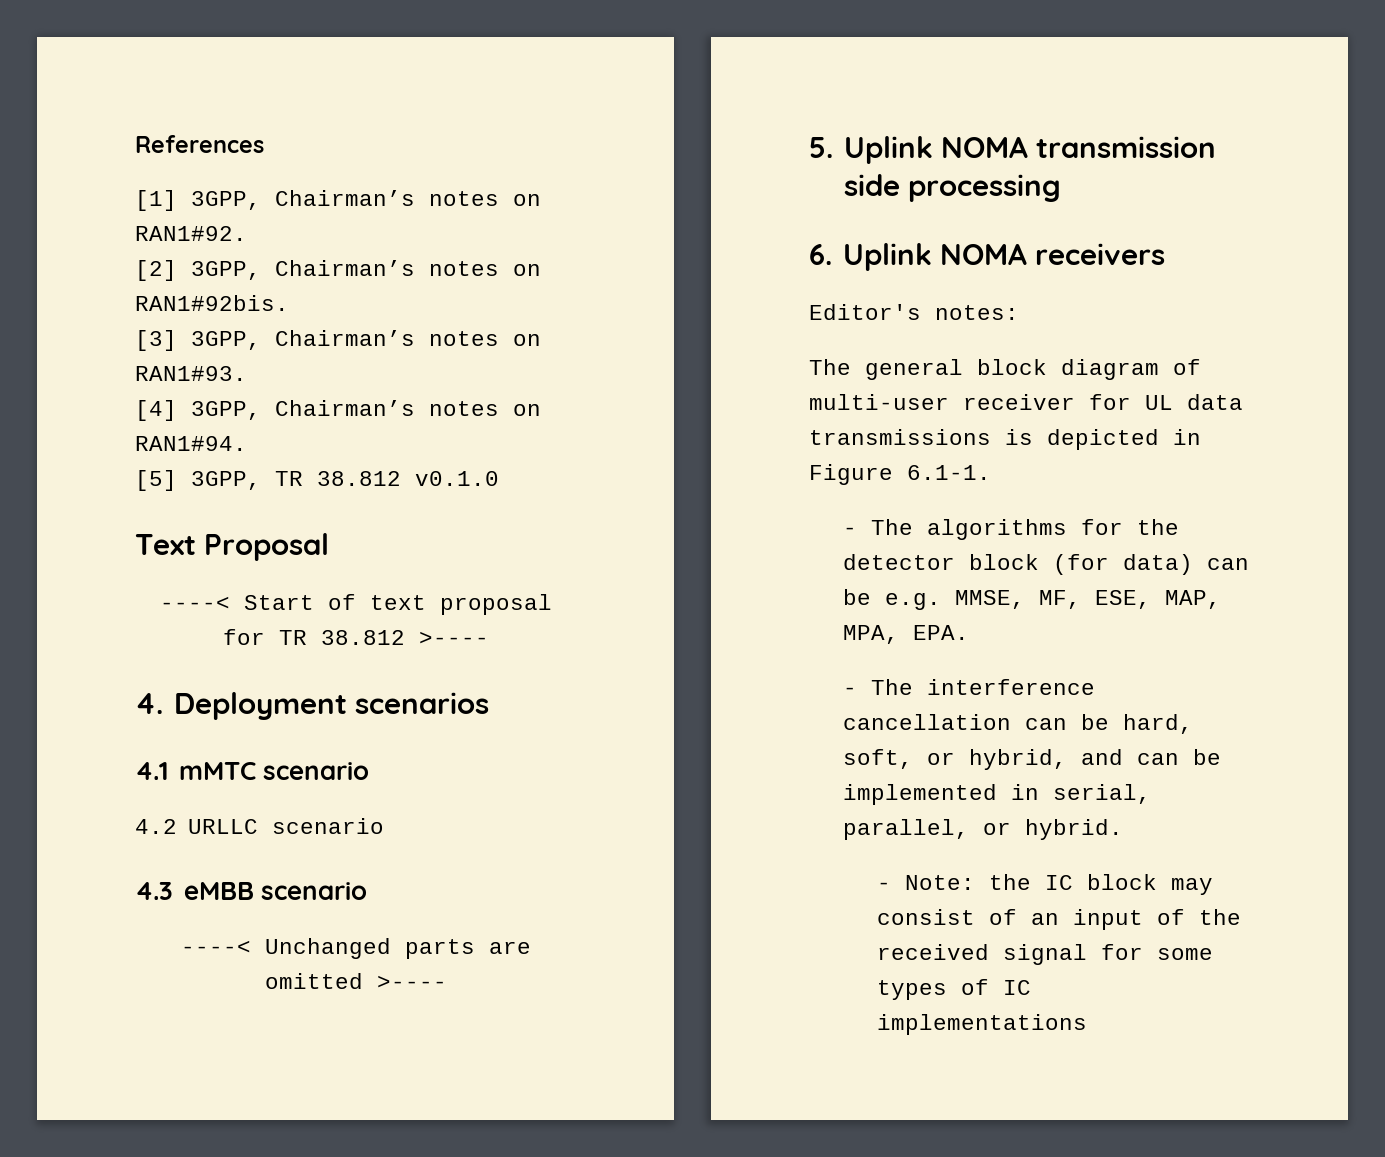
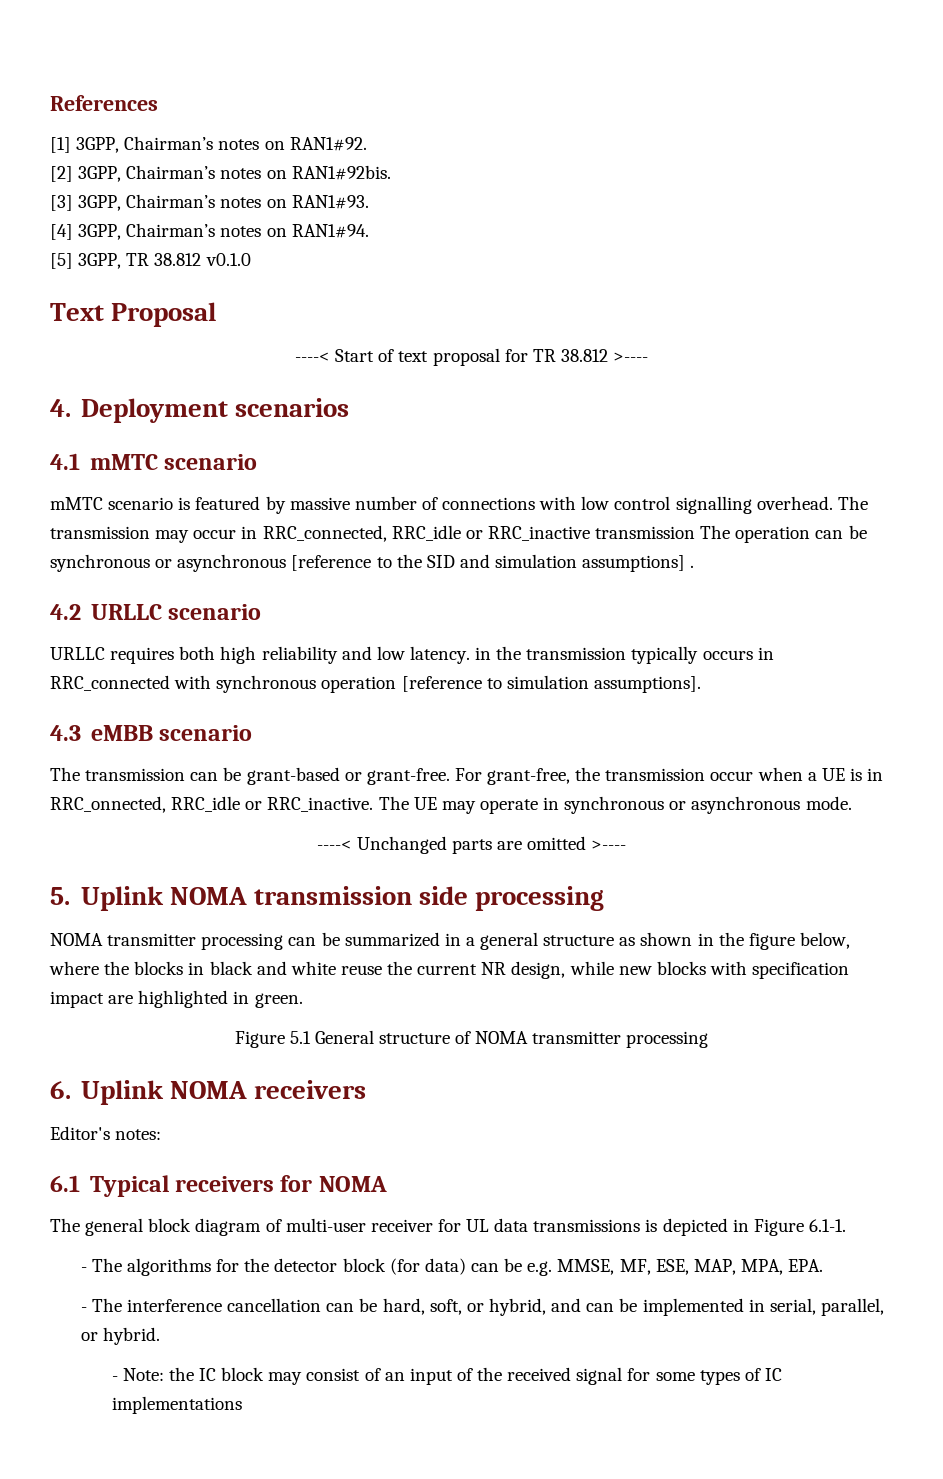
+ mMTC scenario is featured by massive number of connections with low control signalling overhead. The transmission may occur in RRC_connected, RRC_idle or RRC_inactive transmission The operation can be synchronous or asynchronous [reference to the SID and simulation assumptions] .
  4.2 URLLC scenario
+ URLLC requires both high reliability and low latency. in the transmission typically occurs in RRC_connected with synchronous operation [reference to simulation assumptions].
  4.3 eMBB scenario
+ The transmission can be grant-based or grant-free. For grant-free, the transmission occur when a UE is in RRC_onnected, RRC_idle or RRC_inactive. The UE may operate in synchronous or asynchronous mode.
+ NOMA transmitter processing can be summarized in a general structure as shown in the figure below, where the blocks in black and white reuse the current NR design, while new blocks with specification impact are highlighted in green.
+ Figure 5.1 General structure of NOMA transmitter processing
+ 6.1 Typical receivers for NOMA

